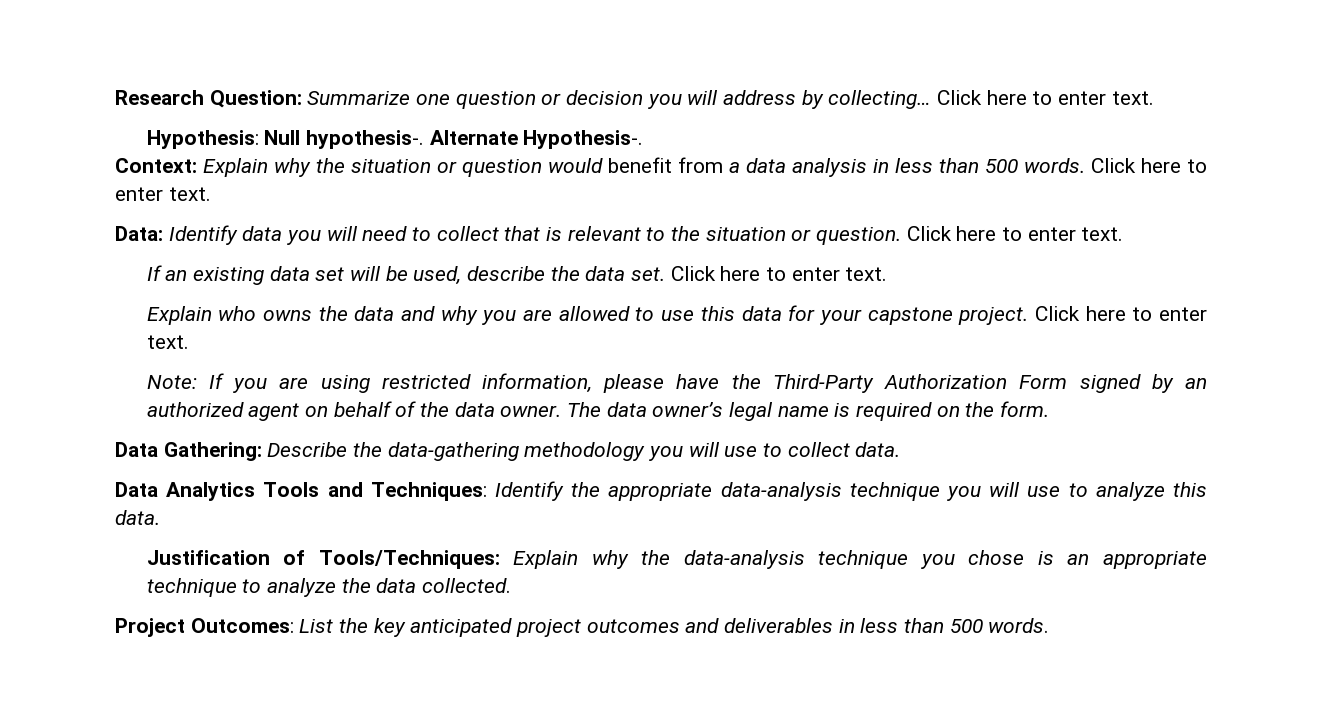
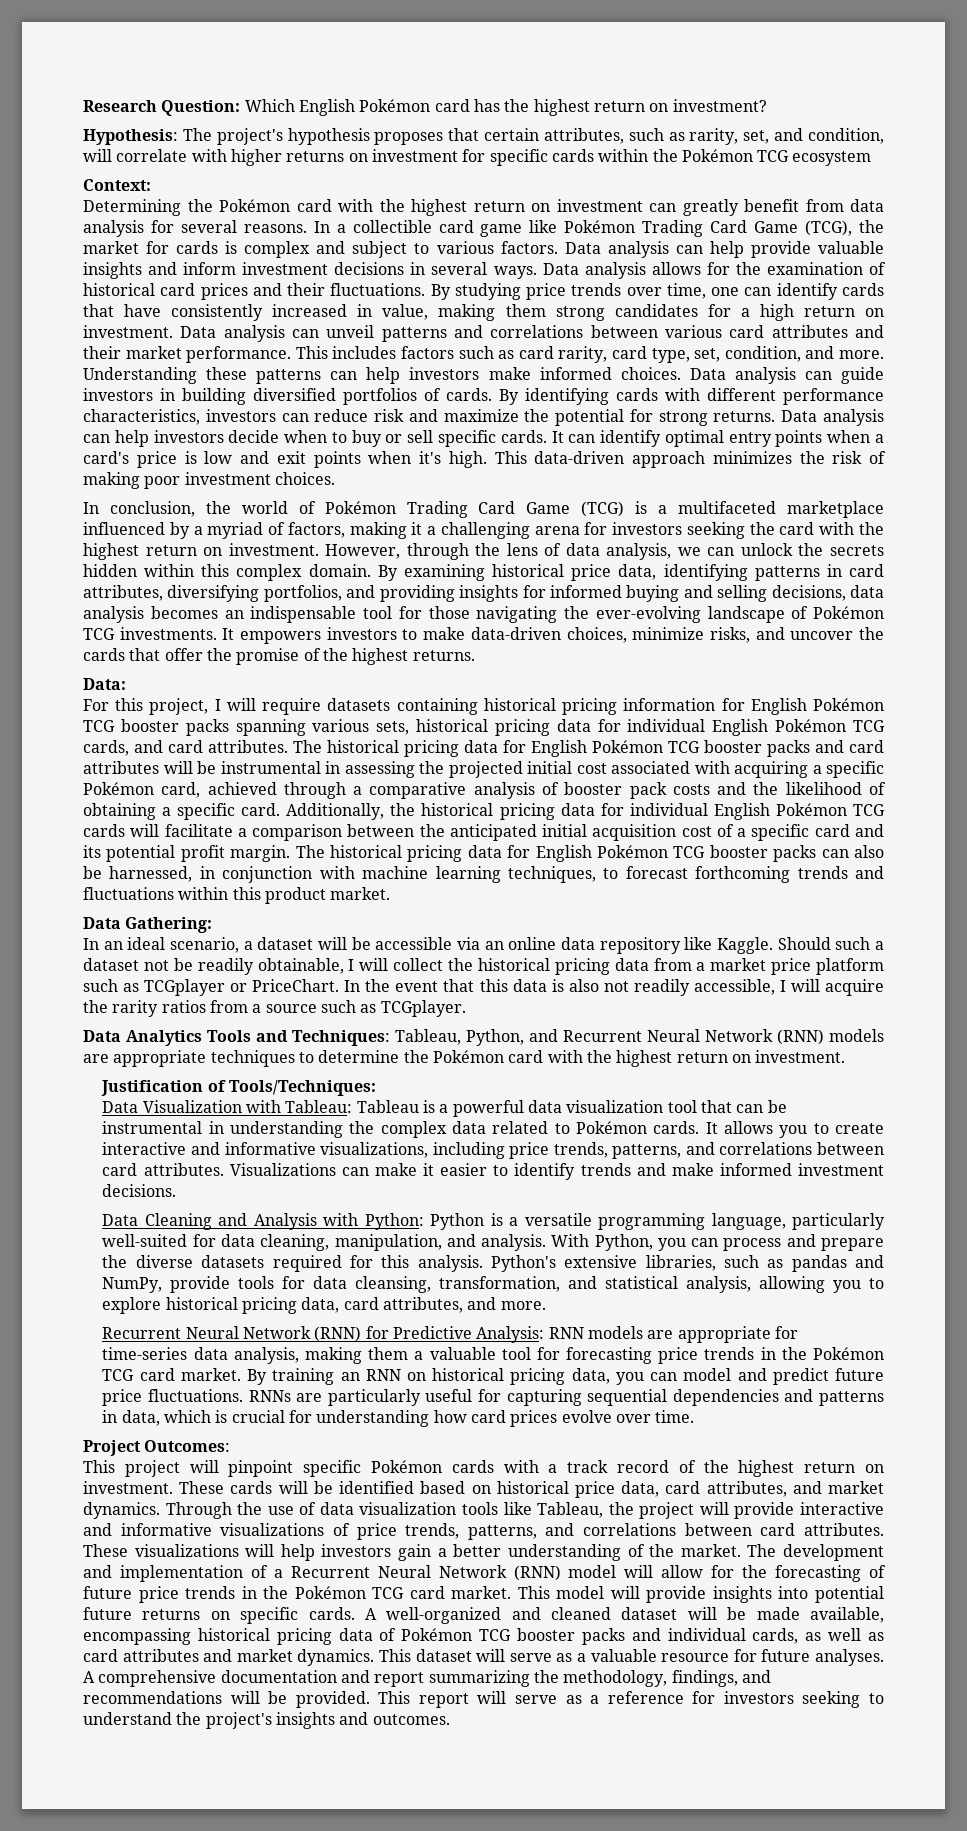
- Research Question: Summarize one question or decision you will address by collecting… Click here to enter text.
- Hypothesis: Null hypothesis-. Alternate Hypothesis-.
- Context: Explain why the situation or question would benefit from a data analysis in less than 500 words. Click here to enter text.
- Data: Identify data you will need to collect that is relevant to the situation or question. Click here to enter text.
- If an existing data set will be used, describe the data set. Click here to enter text.
- Explain who owns the data and why you are allowed to use this data for your capstone project. Click here to enter text.
- Note: If you are using restricted information, please have the Third-Party Authorization Form signed by an authorized agent on behalf of the data owner. The data owner’s legal name is required on the form.
- Data Gathering: Describe the data-gathering methodology you will use to collect data.
+ Research Question: Which English Pokémon card has the highest return on investment?
+ Hypothesis: The project's hypothesis proposes that certain attributes, such as rarity, set, and condition, will correlate with higher returns on investment for specific cards within the Pokémon TCG ecosystem
+ Context:
+ Determining the Pokémon card with the highest return on investment can greatly benefit from data analysis for several reasons. In a collectible card game like Pokémon Trading Card Game (TCG), the market for cards is complex and subject to various factors. Data analysis can help provide valuable insights and inform investment decisions in several ways. Data analysis allows for the examination of historical card prices and their fluctuations. By studying price trends over time, one can identify cards that have consistently increased in value, making them strong candidates for a high return on investment. Data analysis can unveil patterns and correlations between various card attributes and their market performance. This includes factors such as card rarity, card type, set, condition, and more. Understanding these patterns can help investors make informed choices. Data analysis can guide investors in building diversified portfolios of cards. By identifying cards with different performance characteristics, investors can reduce risk and maximize the potential for strong returns. Data analysis can help investors decide when to buy or sell specific cards. It can identify optimal entry points when a card's price is low and exit points when it's high. This data-driven approach minimizes the risk of making poor investment choices.
+ In conclusion, the world of Pokémon Trading Card Game (TCG) is a multifaceted marketplace influenced by a myriad of factors, making it a challenging arena for investors seeking the card with the highest return on investment. However, through the lens of data analysis, we can unlock the secrets hidden within this complex domain. By examining historical price data, identifying patterns in card attributes, diversifying portfolios, and providing insights for informed buying and selling decisions, data analysis becomes an indispensable tool for those navigating the ever-evolving landscape of Pokémon TCG investments. It empowers investors to make data-driven choices, minimize risks, and uncover the cards that offer the promise of the highest returns.
+ Data:
+ For this project, I will require datasets containing historical pricing information for English Pokémon TCG booster packs spanning various sets, historical pricing data for individual English Pokémon TCG cards, and card attributes. The historical pricing data for English Pokémon TCG booster packs and card attributes will be instrumental in assessing the projected initial cost associated with acquiring a specific Pokémon card, achieved through a comparative analysis of booster pack costs and the likelihood of obtaining a specific card. Additionally, the historical pricing data for individual English Pokémon TCG cards will facilitate a comparison between the anticipated initial acquisition cost of a specific card and its potential profit margin. The historical pricing data for English Pokémon TCG booster packs can also be harnessed, in conjunction with machine learning techniques, to forecast forthcoming trends and fluctuations within this product market.
+ Data Gathering:
+ In an ideal scenario, a dataset will be accessible via an online data repository like Kaggle. Should such a dataset not be readily obtainable, I will collect the historical pricing data from a market price platform such as TCGplayer or PriceChart. In the event that this data is also not readily accessible, I will acquire the rarity ratios from a source such as TCGplayer.
- Data Analytics Tools and Techniques: Identify the appropriate data-analysis technique you will use to analyze this data.
- Justification of Tools/Techniques: Explain why the data-analysis technique you chose is an appropriate technique to analyze the data collected.
- Project Outcomes: List the key anticipated project outcomes and deliverables in less than 500 words.
+ Data Analytics Tools and Techniques: Tableau, Python, and Recurrent Neural Network (RNN) models are appropriate techniques to determine the Pokémon card with the highest return on investment.
+ Justification of Tools/Techniques:
+ Data Visualization with Tableau: Tableau is a powerful data visualization tool that can be instrumental in understanding the complex data related to Pokémon cards. It allows you to create interactive and informative visualizations, including price trends, patterns, and correlations between card attributes. Visualizations can make it easier to identify trends and make informed investment decisions.
+ Data Cleaning and Analysis with Python: Python is a versatile programming language, particularly well-suited for data cleaning, manipulation, and analysis. With Python, you can process and prepare the diverse datasets required for this analysis. Python's extensive libraries, such as pandas and NumPy, provide tools for data cleansing, transformation, and statistical analysis, allowing you to explore historical pricing data, card attributes, and more.
+ Recurrent Neural Network (RNN) for Predictive Analysis: RNN models are appropriate for time-series data analysis, making them a valuable tool for forecasting price trends in the Pokémon TCG card market. By training an RNN on historical pricing data, you can model and predict future price fluctuations. RNNs are particularly useful for capturing sequential dependencies and patterns in data, which is crucial for understanding how card prices evolve over time.
+ Project Outcomes:
+ This project will pinpoint specific Pokémon cards with a track record of the highest return on investment. These cards will be identified based on historical price data, card attributes, and market dynamics. Through the use of data visualization tools like Tableau, the project will provide interactive and informative visualizations of price trends, patterns, and correlations between card attributes. These visualizations will help investors gain a better understanding of the market. The development and implementation of a Recurrent Neural Network (RNN) model will allow for the forecasting of future price trends in the Pokémon TCG card market. This model will provide insights into potential future returns on specific cards. A well-organized and cleaned dataset will be made available, encompassing historical pricing data of Pokémon TCG booster packs and individual cards, as well as card attributes and market dynamics. This dataset will serve as a valuable resource for future analyses. A comprehensive documentation and report summarizing the methodology, findings, and recommendations will be provided. This report will serve as a reference for investors seeking to understand the project's insights and outcomes.

